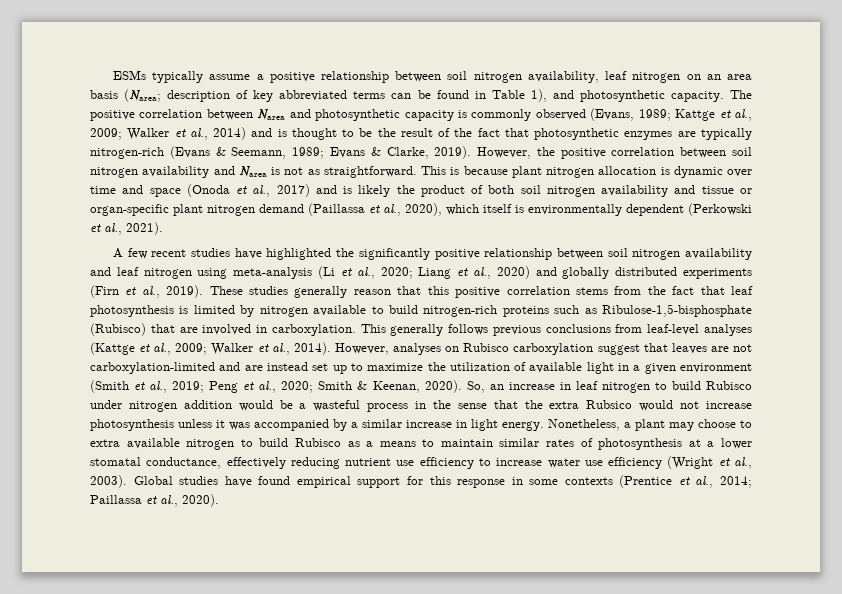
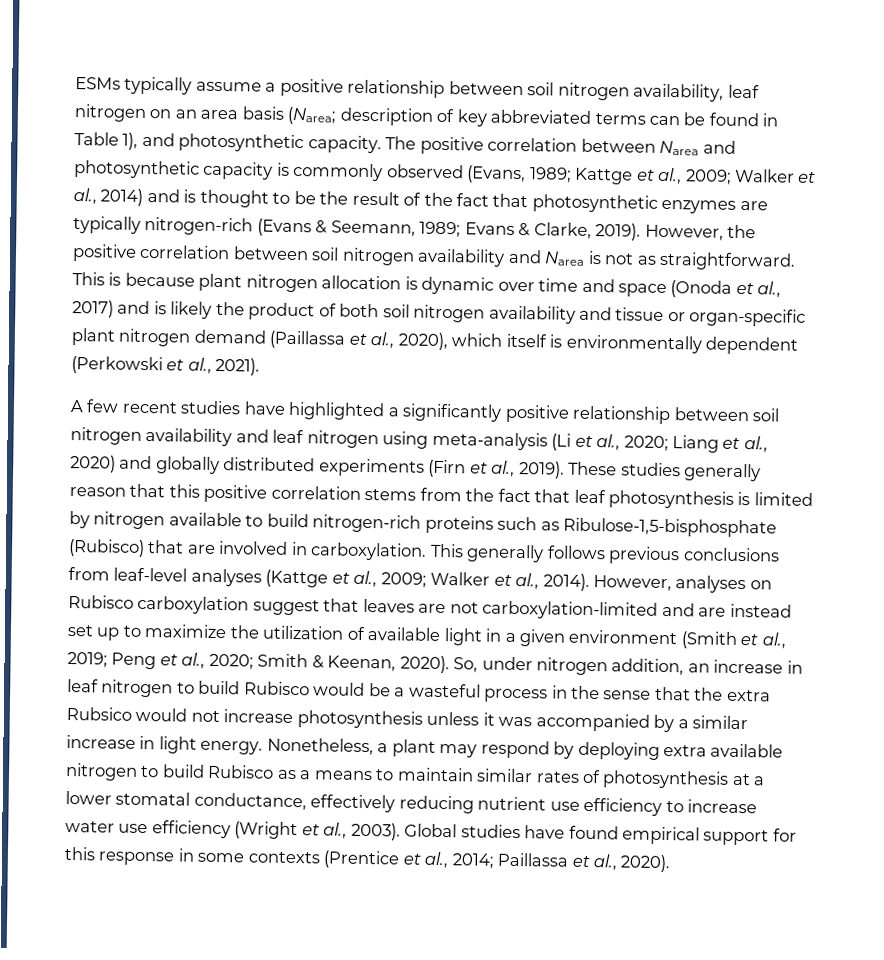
- A few recent studies have highlighted the significantly positive relationship between soil nitrogen availability and leaf nitrogen using meta-analysis (Li et al., 2020; Liang et al., 2020) and globally distributed experiments (Firn et al., 2019).
+ A few recent studies have highlighted a significantly positive relationship between soil nitrogen availability and leaf nitrogen using meta-analysis (Li et al., 2020; Liang et al., 2020) and globally distributed experiments (Firn et al., 2019).
- So, an increase in leaf nitrogen to build Rubisco under nitrogen addition would be a wasteful process in the sense that the extra Rubsico would not increase photosynthesis unless it was accompanied by a similar increase in light energy.
+ So, under nitrogen addition, an increase in leaf nitrogen to build Rubisco would be a wasteful process in the sense that the extra Rubsico would not increase photosynthesis unless it was accompanied by a similar increase in light energy.
- Nonetheless, a plant may choose to extra available nitrogen to build Rubisco as a means to maintain similar rates of photosynthesis at a lower stomatal conductance, effectively reducing nutrient use efficiency to increase water use efficiency (Wright et al., 2003).
+ Nonetheless, a plant may respond by deploying extra available nitrogen to build Rubisco as a means to maintain similar rates of photosynthesis at a lower stomatal conductance, effectively reducing nutrient use efficiency to increase water use efficiency (Wright et al., 2003).

